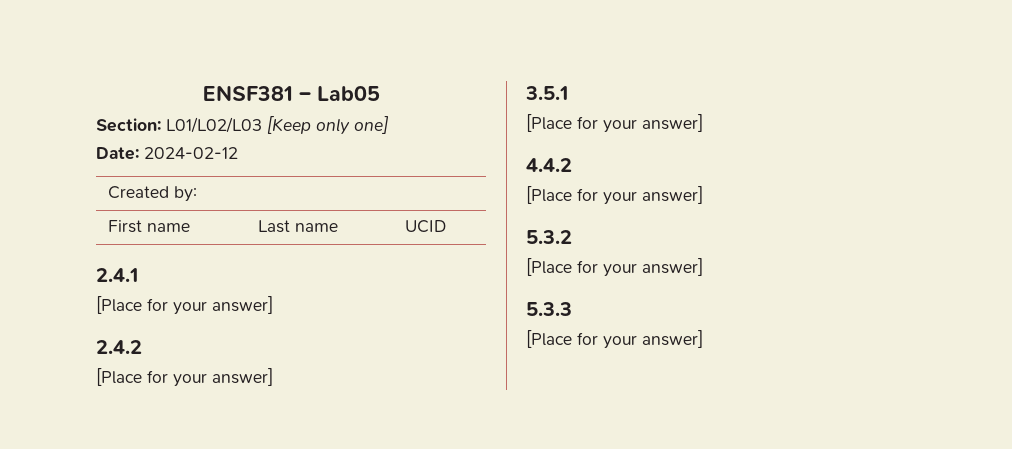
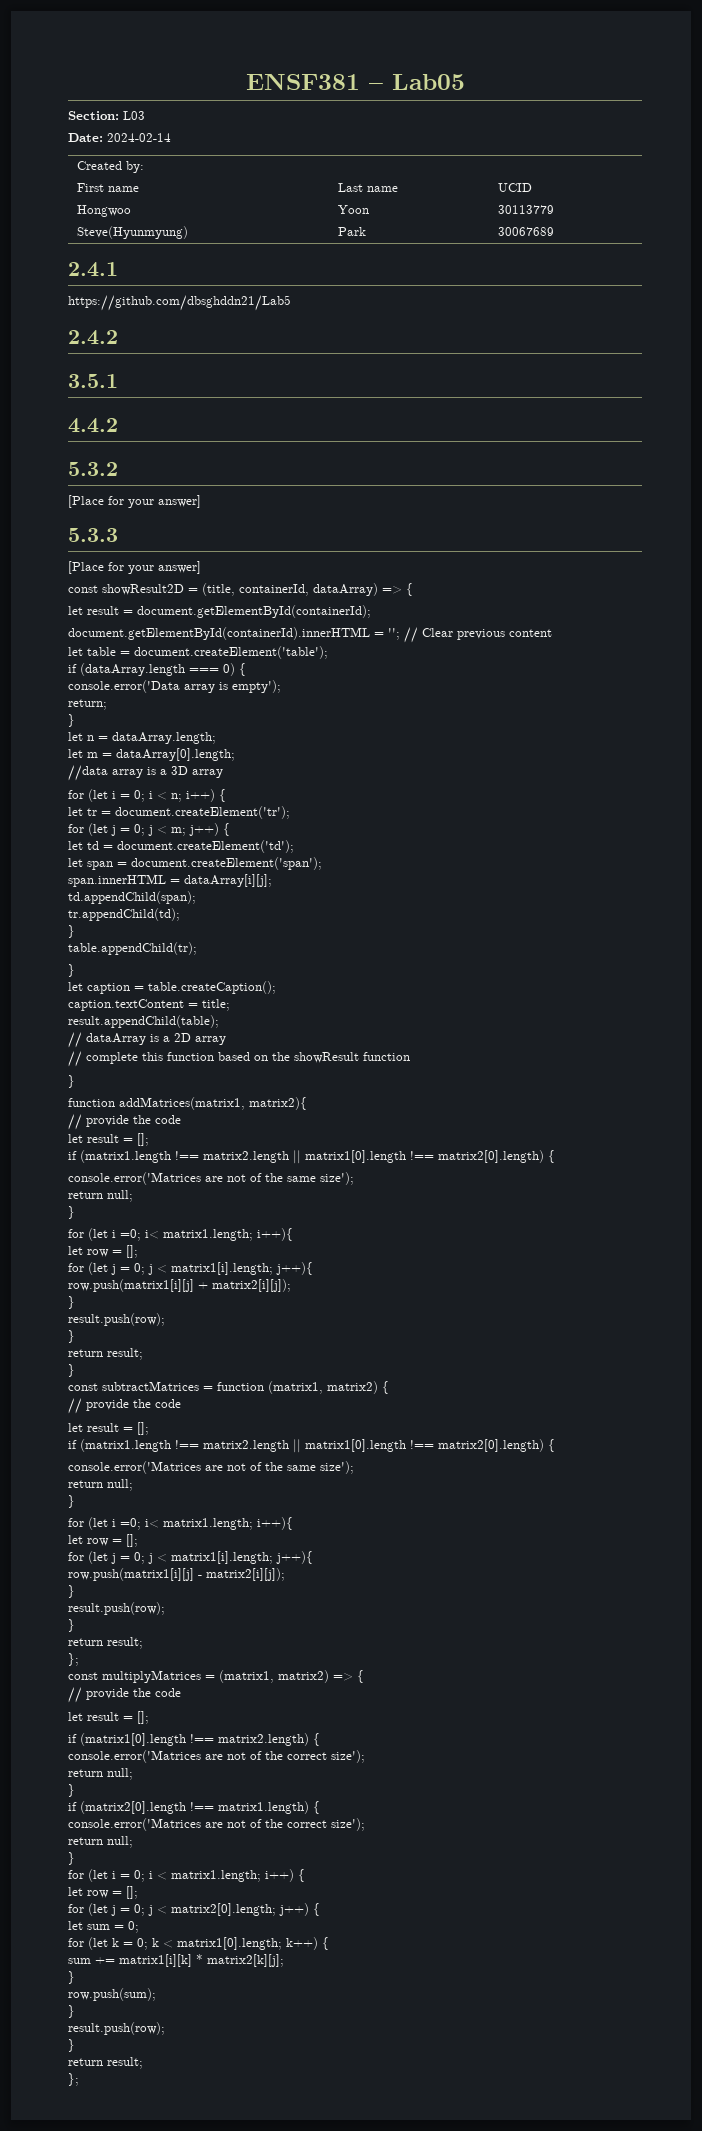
- Section: L01/L02/L03 [Keep only one]
+ Section: L03
- Date: 2024-02-12
+ Date: 2024-02-14
+ Hongwoo | Yoon | 30113779
+ Steve(Hyunmyung) | Park | 30067689
  2.4.1
- [Place for your answer]
+ https://github.com/dbsghddn21/Lab5
  2.4.2
- [Place for your answer]
  3.5.1
- [Place for your answer]
  4.4.2
- [Place for your answer]
+ const showResult2D = (title, containerId, dataArray) => {
+ let result = document.getElementById(containerId);
+ document.getElementById(containerId).innerHTML = ''; // Clear previous content
+ let table = document.createElement('table');
+ if (dataArray.length === 0) {
+ console.error('Data array is empty');
+ return;
+ }
+ let n = dataArray.length;
+ let m = dataArray[0].length;
+ //data array is a 3D array
+ for (let i = 0; i < n; i++) {
+ let tr = document.createElement('tr');
+ for (let j = 0; j < m; j++) {
+ let td = document.createElement('td');
+ let span = document.createElement('span');
+ span.innerHTML = dataArray[i][j];
+ td.appendChild(span);
+ tr.appendChild(td);
+ }
+ table.appendChild(tr);
+ }
+ let caption = table.createCaption();
+ caption.textContent = title;
+ result.appendChild(table);
+ // dataArray is a 2D array
+ // complete this function based on the showResult function
+ }
+ function addMatrices(matrix1, matrix2){
+ // provide the code
+ let result = [];
+ if (matrix1.length !== matrix2.length || matrix1[0].length !== matrix2[0].length) {
+ console.error('Matrices are not of the same size');
+ return null;
+ }
+ for (let i =0; i< matrix1.length; i++){
+ let row = [];
+ for (let j = 0; j < matrix1[i].length; j++){
+ row.push(matrix1[i][j] + matrix2[i][j]);
+ }
+ result.push(row);
+ }
+ return result;
+ }
+ const subtractMatrices = function (matrix1, matrix2) {
+ // provide the code
+ let result = [];
+ if (matrix1.length !== matrix2.length || matrix1[0].length !== matrix2[0].length) {
+ console.error('Matrices are not of the same size');
+ return null;
+ }
+ for (let i =0; i< matrix1.length; i++){
+ let row = [];
+ for (let j = 0; j < matrix1[i].length; j++){
+ row.push(matrix1[i][j] - matrix2[i][j]);
+ }
+ result.push(row);
+ }
+ return result;
+ };
+ const multiplyMatrices = (matrix1, matrix2) => {
+ // provide the code
+ let result = [];
+ if (matrix1[0].length !== matrix2.length) {
+ console.error('Matrices are not of the correct size');
+ return null;
+ }
+ if (matrix2[0].length !== matrix1.length) {
+ console.error('Matrices are not of the correct size');
+ return null;
+ }
+ for (let i = 0; i < matrix1.length; i++) {
+ let row = [];
+ for (let j = 0; j < matrix2[0].length; j++) {
+ let sum = 0;
+ for (let k = 0; k < matrix1[0].length; k++) {
+ sum += matrix1[i][k] * matrix2[k][j];
+ }
+ row.push(sum);
+ }
+ result.push(row);
+ }
+ return result;
+ };

